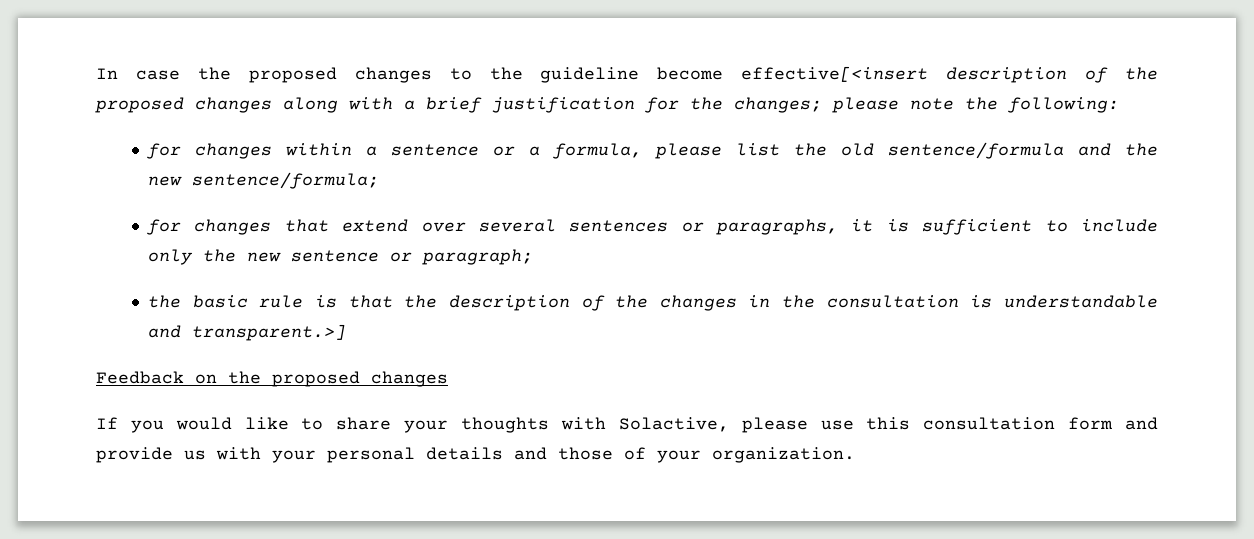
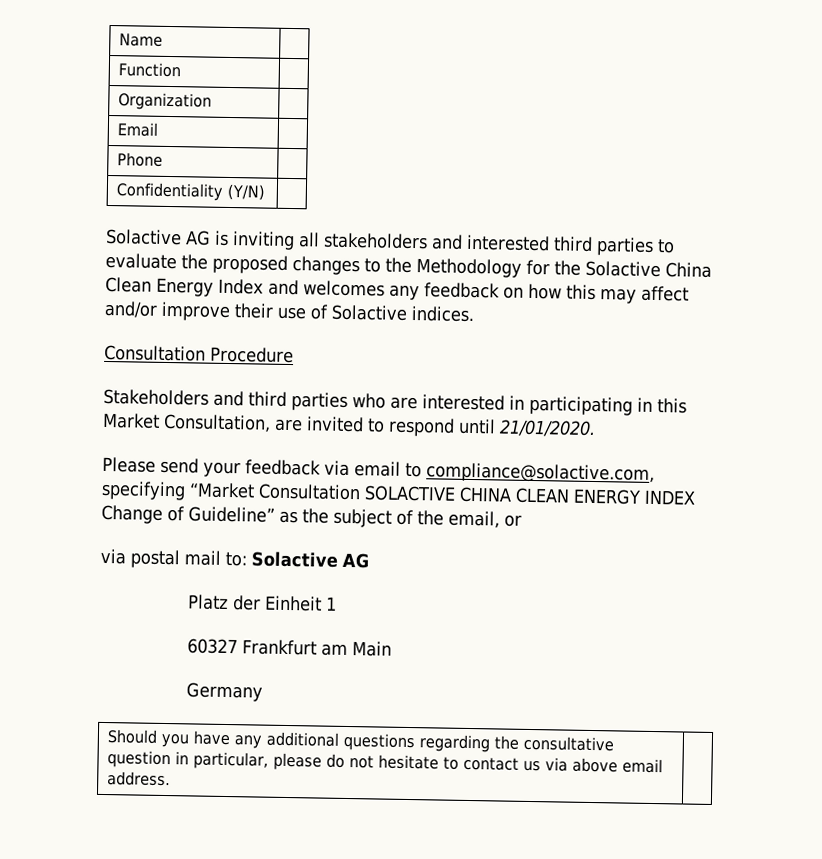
- In case the proposed changes to the guideline become effective[<insert description of the proposed changes along with a brief justification for the changes; please note the following:
- for changes within a sentence or a formula, please list the old sentence/formula and the new sentence/formula;
- for changes that extend over several sentences or paragraphs, it is sufficient to include only the new sentence or paragraph;
- the basic rule is that the description of the changes in the consultation is understandable and transparent.>]
- Feedback on the proposed changes
- If you would like to share your thoughts with Solactive, please use this consultation form and provide us with your personal details and those of your organization.
+ Name |
+ Function |
+ Organization |
+ Email |
+ Phone |
+ Confidentiality (Y/N) |
+ Solactive AG is inviting all stakeholders and interested third parties to evaluate the proposed changes to the Methodology for the Solactive China Clean Energy Index and welcomes any feedback on how this may affect and/or improve their use of Solactive indices.
+ Consultation Procedure
+ Stakeholders and third parties who are interested in participating in this Market Consultation, are invited to respond until 21/01/2020.
+ Please send your feedback via email to compliance@solactive.com, specifying “Market Consultation SOLACTIVE CHINA CLEAN ENERGY INDEX Change of Guideline” as the subject of the email, or
+ via postal mail to: Solactive AG
+ Platz der Einheit 1
+ 60327 Frankfurt am Main
+ Germany
+ Should you have any additional questions regarding the consultative question in particular, please do not hesitate to contact us via above email address. |

